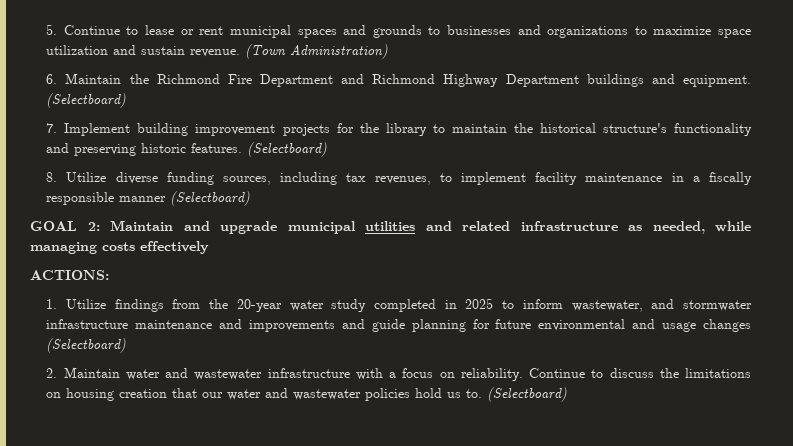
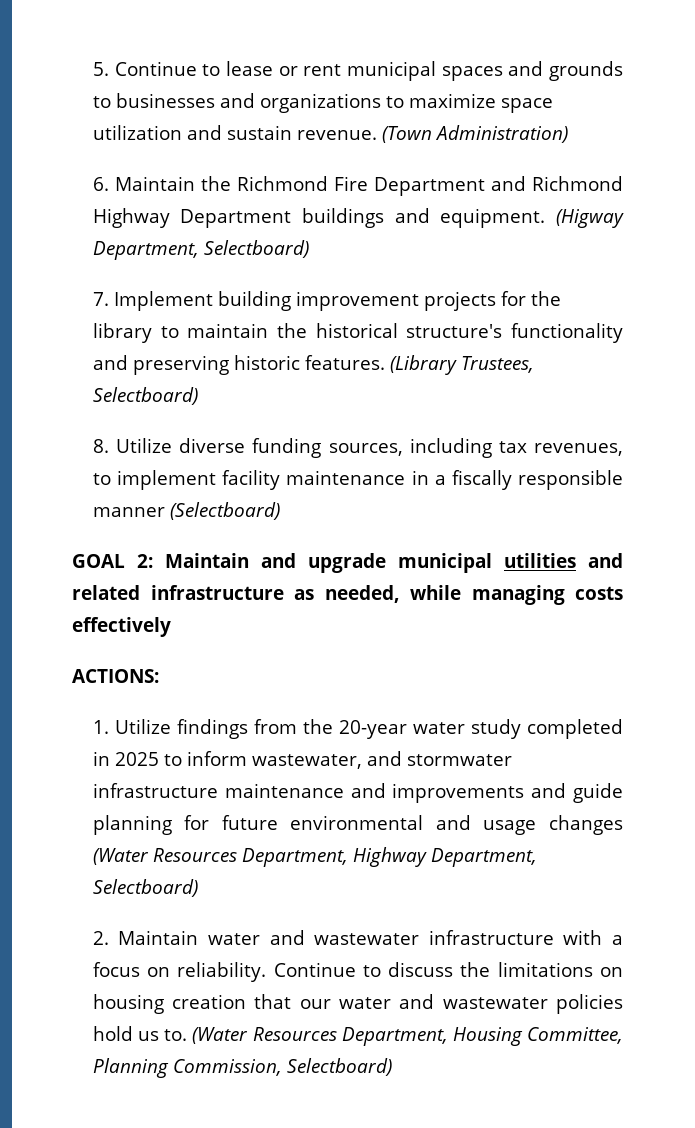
- 6. Maintain the Richmond Fire Department and Richmond Highway Department buildings and equipment. (Selectboard)
+ 6. Maintain the Richmond Fire Department and Richmond Highway Department buildings and equipment. (Higway Department, Selectboard)
- 7. Implement building improvement projects for the library to maintain the historical structure's functionality and preserving historic features. (Selectboard)
+ 7. Implement building improvement projects for the library to maintain the historical structure's functionality and preserving historic features. (Library Trustees, Selectboard)
- 1. Utilize findings from the 20-year water study completed in 2025 to inform wastewater, and stormwater infrastructure maintenance and improvements and guide planning for future environmental and usage changes (Selectboard)
+ 1. Utilize findings from the 20-year water study completed in 2025 to inform wastewater, and stormwater infrastructure maintenance and improvements and guide planning for future environmental and usage changes (Water Resources Department, Highway Department, Selectboard)
- Continue to discuss the limitations on housing creation that our water and wastewater policies hold us to. (Selectboard)
+ Continue to discuss the limitations on housing creation that our water and wastewater policies hold us to. (Water Resources Department, Housing Committee, Planning Commission, Selectboard)

